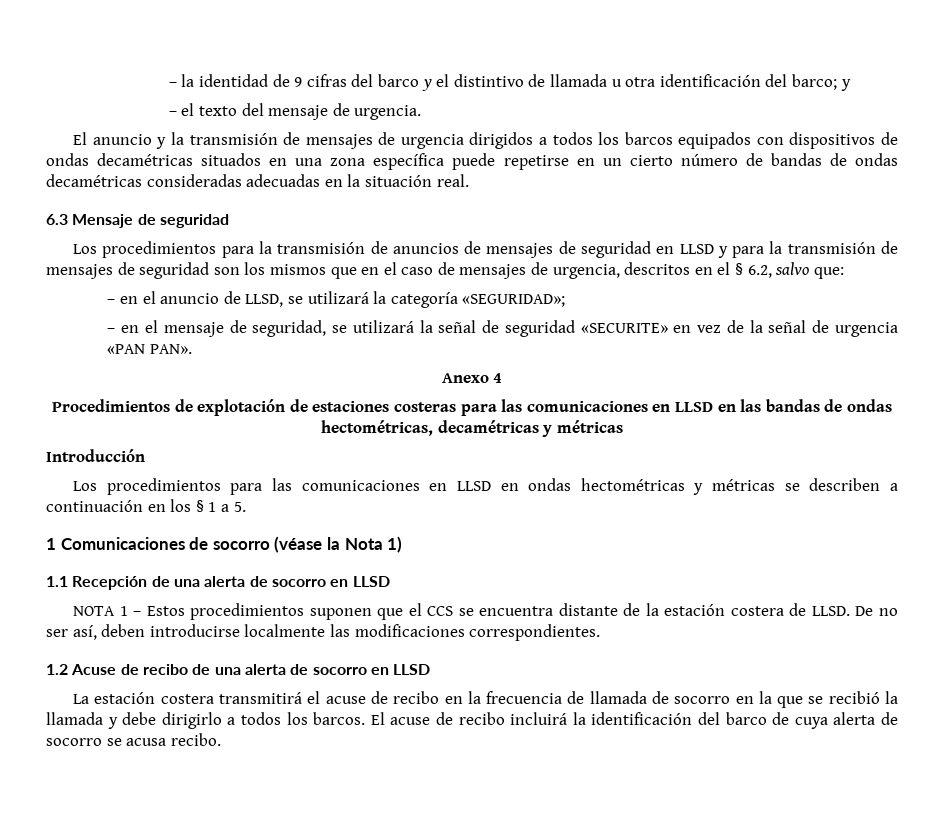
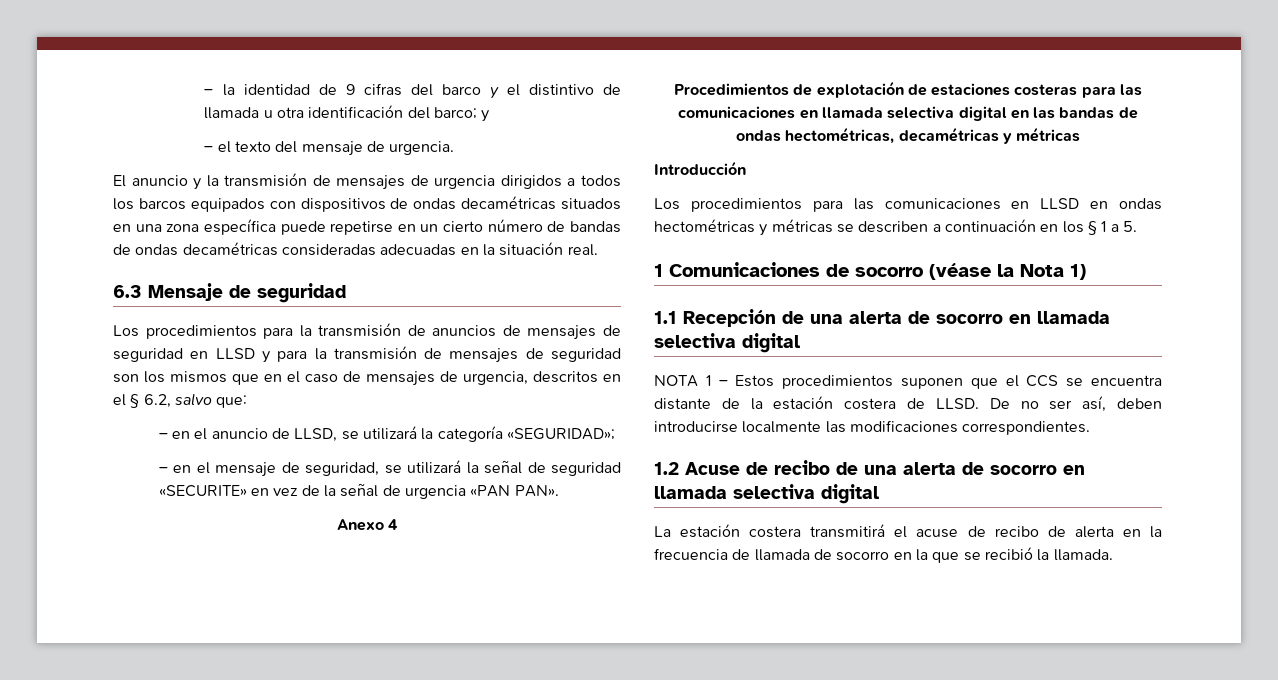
- Procedimientos de explotación de estaciones costeras para las comunicaciones en LLSD en las bandas de ondas hectométricas, decamétricas y métricas
+ Procedimientos de explotación de estaciones costeras para las comunicaciones en llamada selectiva digital en las bandas de ondas hectométricas, decamétricas y métricas
- 1.1 Recepción de una alerta de socorro en LLSD
+ 1.1 Recepción de una alerta de socorro en llamada selectiva digital
- 1.2 Acuse de recibo de una alerta de socorro en LLSD
+ 1.2 Acuse de recibo de una alerta de socorro en llamada selectiva digital
- La estación costera transmitirá el acuse de recibo en la frecuencia de llamada de socorro en la que se recibió la llamada y debe dirigirlo a todos los barcos. El acuse de recibo incluirá la identificación del barco de cuya alerta de socorro se acusa recibo.
+ La estación costera transmitirá el acuse de recibo de alerta en la frecuencia de llamada de socorro en la que se recibió la llamada.

